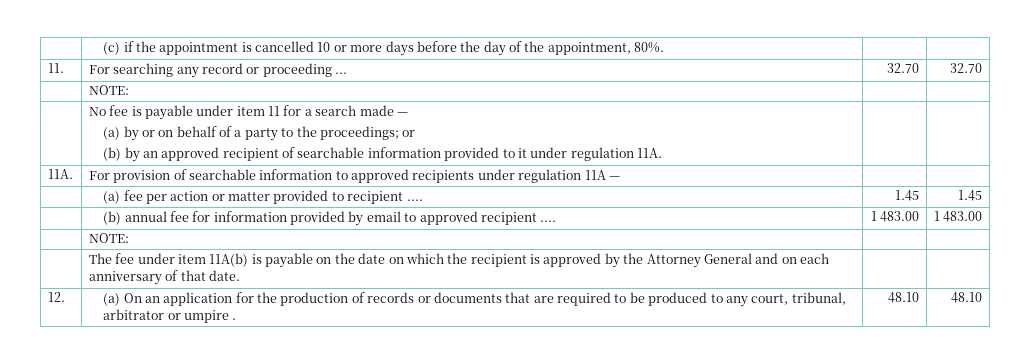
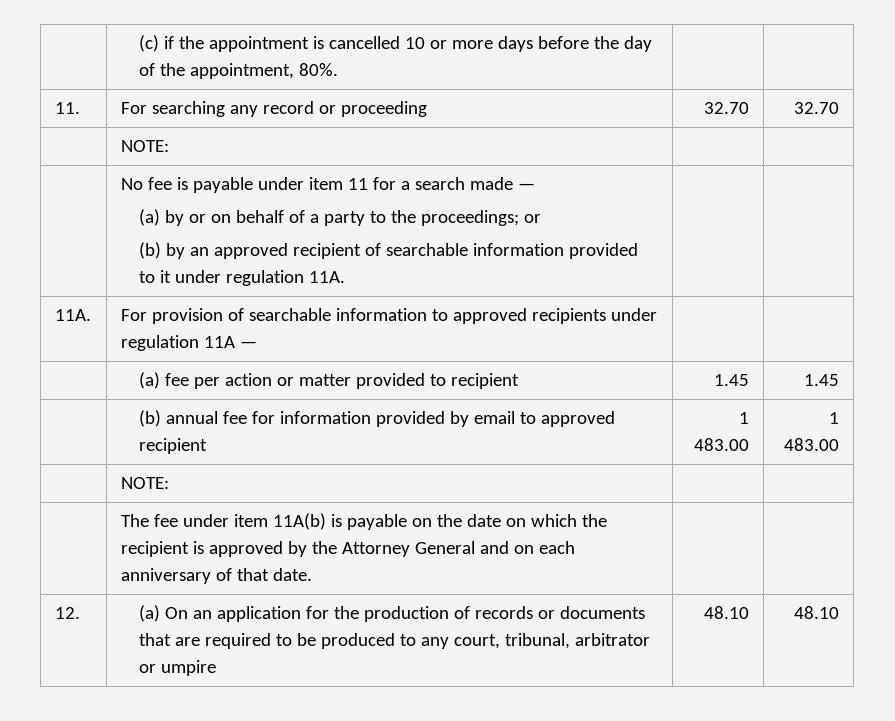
- 11. | For searching any record or proceeding ... | 32.70 | 32.70
+ 11. | For searching any record or proceeding | 32.70 | 32.70
- | (a) fee per action or matter provided to recipient .... | 1.45 | 1.45
+ | (a) fee per action or matter provided to recipient | 1.45 | 1.45
- | (b) annual fee for information provided by email to approved recipient .... | 1 483.00 | 1 483.00
+ | (b) annual fee for information provided by email to approved recipient | 1 483.00 | 1 483.00
- 12. | (a) On an application for the production of records or documents that are required to be produced to any court, tribunal, arbitrator or umpire . | 48.10 | 48.10
+ 12. | (a) On an application for the production of records or documents that are required to be produced to any court, tribunal, arbitrator or umpire | 48.10 | 48.10

